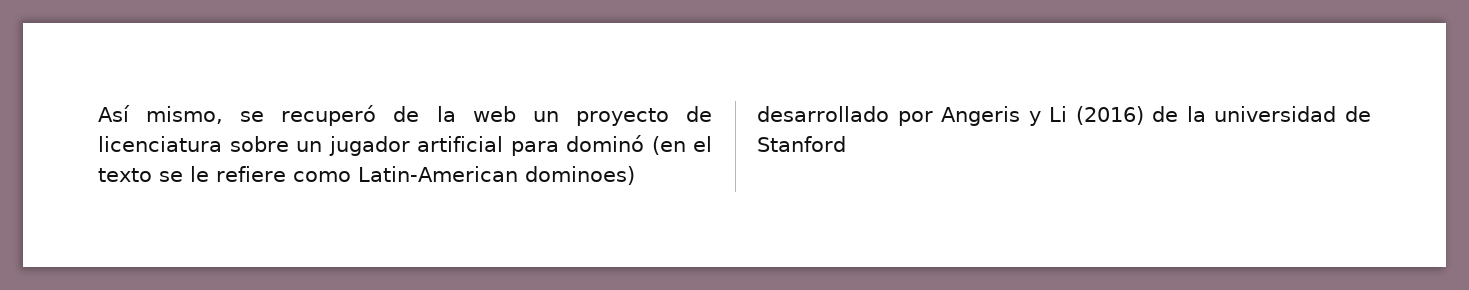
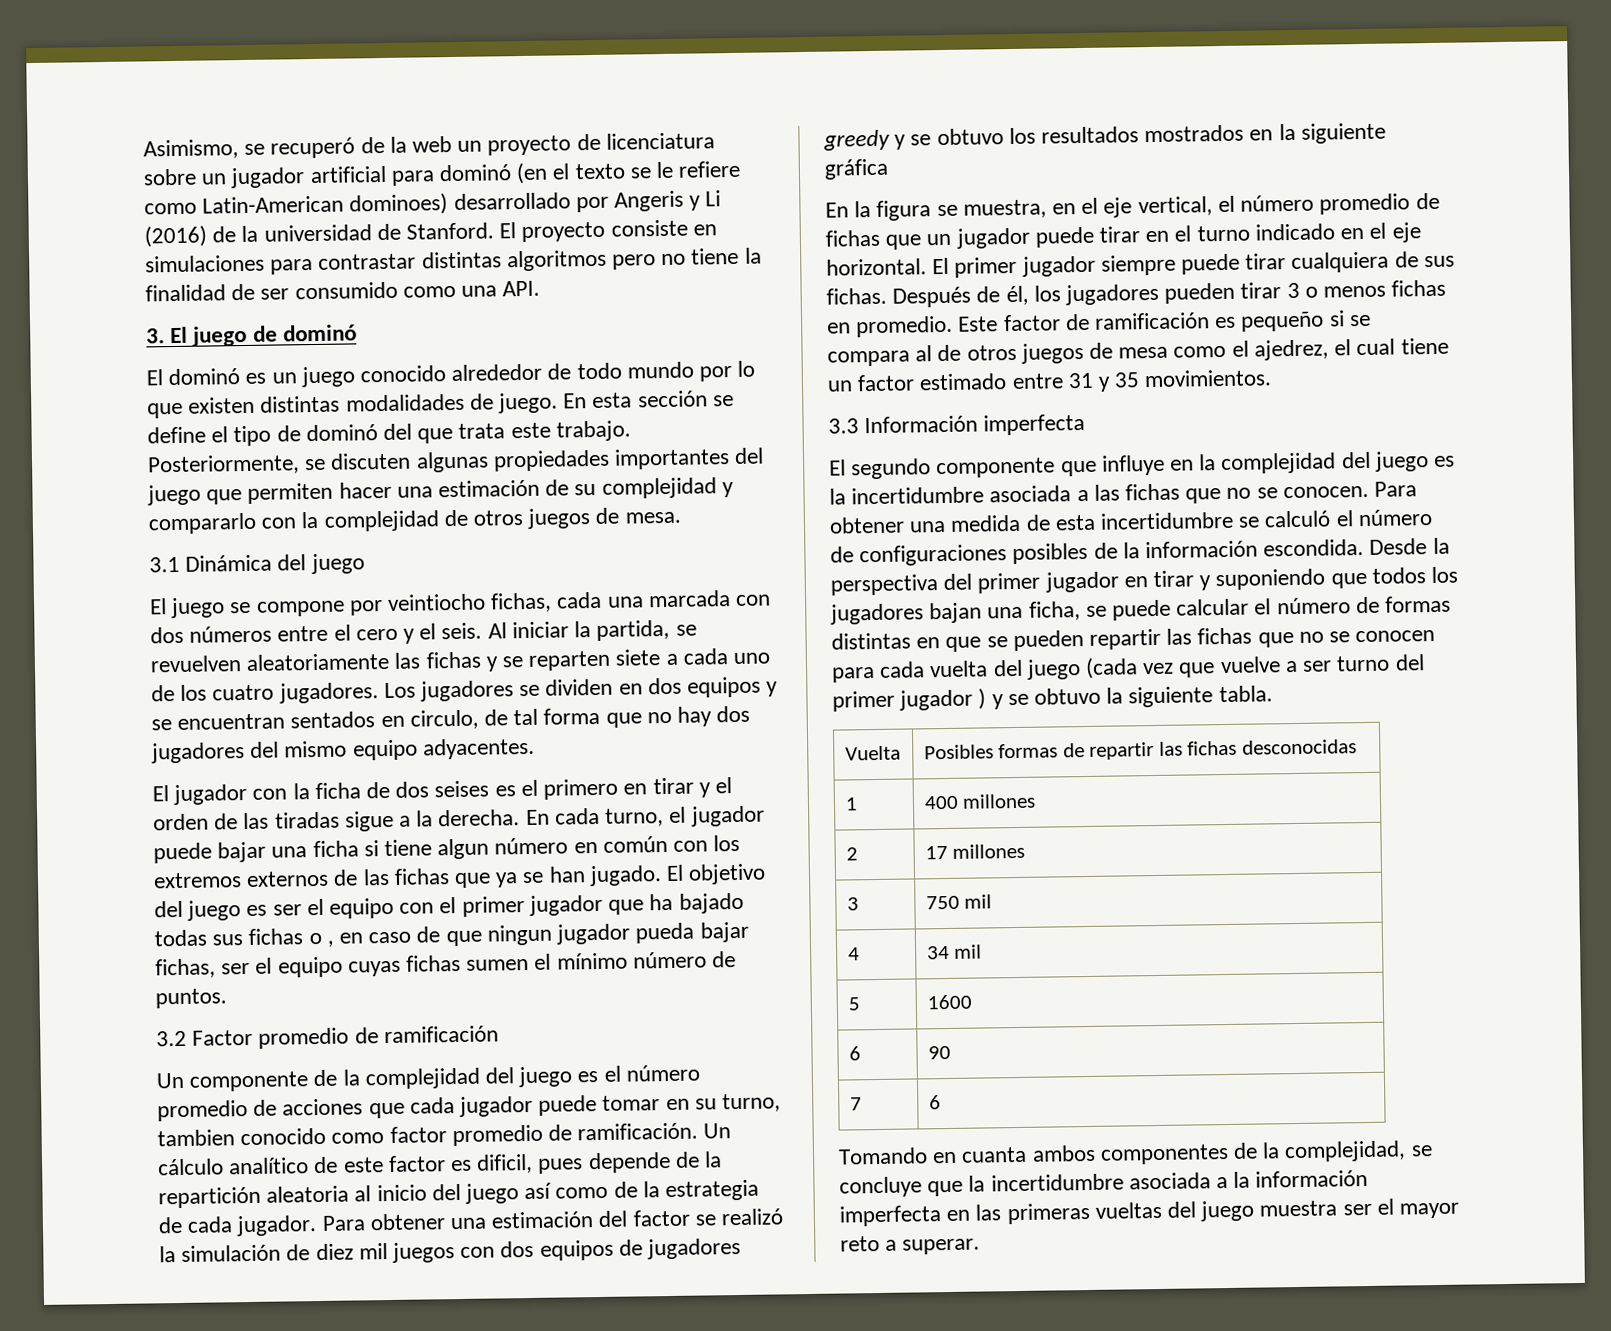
- Así mismo, se recuperó de la web un proyecto de licenciatura sobre un jugador artificial para dominó (en el texto se le refiere como Latin-American dominoes) desarrollado por Angeris y Li (2016) de la universidad de Stanford
+ Asimismo, se recuperó de la web un proyecto de licenciatura sobre un jugador artificial para dominó (en el texto se le refiere como Latin-American dominoes) desarrollado por Angeris y Li (2016) de la universidad de Stanford. El proyecto consiste en simulaciones para contrastar distintas algoritmos pero no tiene la finalidad de ser consumido como una API.
+ 3. El juego de dominó
+ El dominó es un juego conocido alrededor de todo mundo por lo que existen distintas modalidades de juego. En esta sección se define el tipo de dominó del que trata este trabajo. Posteriormente, se discuten algunas propiedades importantes del juego que permiten hacer una estimación de su complejidad y compararlo con la complejidad de otros juegos de mesa.
+ 3.1 Dinámica del juego
+ El juego se compone por veintiocho fichas, cada una marcada con dos números entre el cero y el seis. Al iniciar la partida, se revuelven aleatoriamente las fichas y se reparten siete a cada uno de los cuatro jugadores. Los jugadores se dividen en dos equipos y se encuentran sentados en circulo, de tal forma que no hay dos jugadores del mismo equipo adyacentes.
+ El jugador con la ficha de dos seises es el primero en tirar y el orden de las tiradas sigue a la derecha. En cada turno, el jugador puede bajar una ficha si tiene algun número en común con los extremos externos de las fichas que ya se han jugado. El objetivo del juego es ser el equipo con el primer jugador que ha bajado todas sus fichas o , en caso de que ningun jugador pueda bajar fichas, ser el equipo cuyas fichas sumen el mínimo número de puntos.
+ 3.2 Factor promedio de ramificación
+ Un componente de la complejidad del juego es el número promedio de acciones que cada jugador puede tomar en su turno, tambien conocido como factor promedio de ramificación. Un cálculo analítico de este factor es dificil, pues depende de la repartición aleatoria al inicio del juego así como de la estrategia de cada jugador. Para obtener una estimación del factor se realizó la simulación de diez mil juegos con dos equipos de jugadores greedy y se obtuvo los resultados mostrados en la siguiente gráfica
+ En la figura se muestra, en el eje vertical, el número promedio de fichas que un jugador puede tirar en el turno indicado en el eje horizontal. El primer jugador siempre puede tirar cualquiera de sus fichas. Después de él, los jugadores pueden tirar 3 o menos fichas en promedio. Este factor de ramificación es pequeño si se compara al de otros juegos de mesa como el ajedrez, el cual tiene un factor estimado entre 31 y 35 movimientos.
+ 3.3 Información imperfecta
+ El segundo componente que influye en la complejidad del juego es la incertidumbre asociada a las fichas que no se conocen. Para obtener una medida de esta incertidumbre se calculó el número de configuraciones posibles de la información escondida. Desde la perspectiva del primer jugador en tirar y suponiendo que todos los jugadores bajan una ficha, se puede calcular el número de formas distintas en que se pueden repartir las fichas que no se conocen para cada vuelta del juego (cada vez que vuelve a ser turno del primer jugador ) y se obtuvo la siguiente tabla.
+ Vuelta | Posibles formas de repartir las fichas desconocidas
+ 1 | 400 millones
+ 2 | 17 millones
+ 3 | 750 mil
+ 4 | 34 mil
+ 5 | 1600
+ 6 | 90
+ 7 | 6
+ Tomando en cuanta ambos componentes de la complejidad, se concluye que la incertidumbre asociada a la información imperfecta en las primeras vueltas del juego muestra ser el mayor reto a superar.

